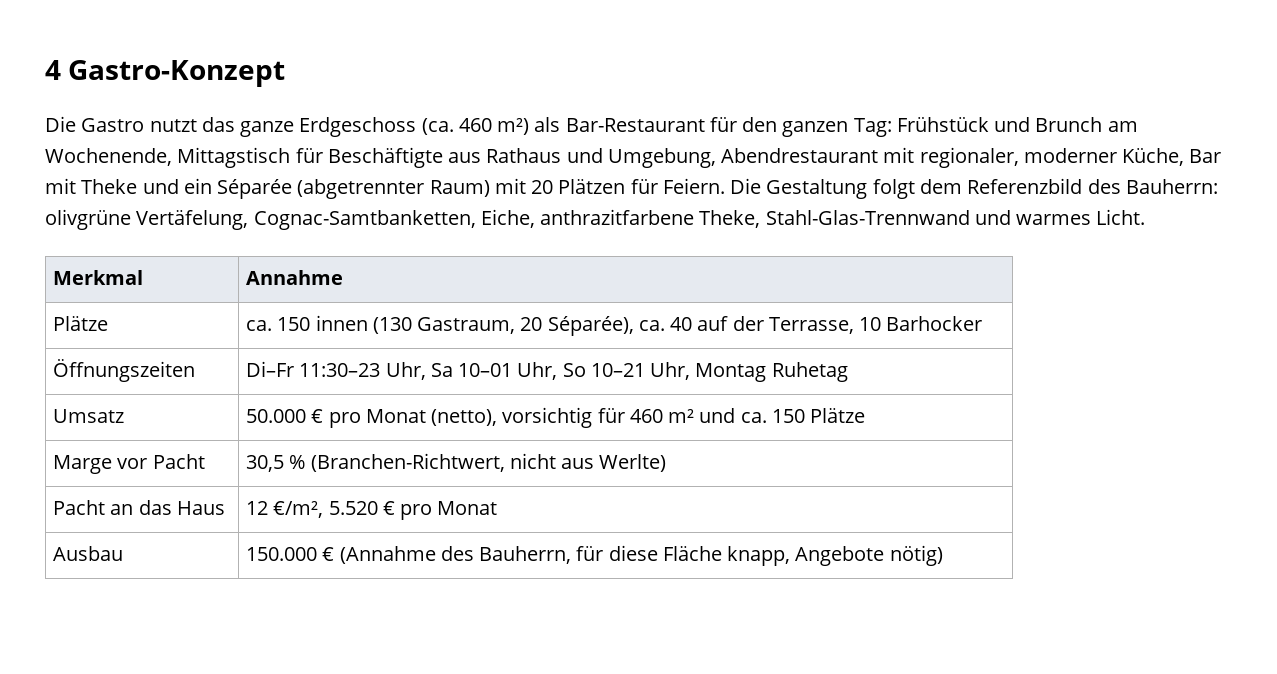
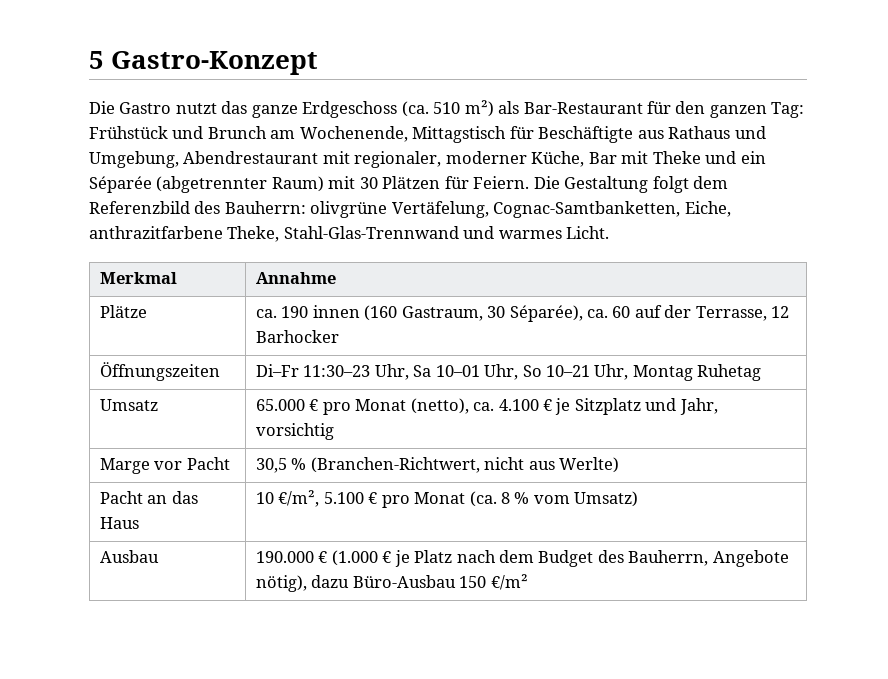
- 4 Gastro-Konzept
+ 5 Gastro-Konzept
- Die Gastro nutzt das ganze Erdgeschoss (ca. 460 m²) als Bar-Restaurant für den ganzen Tag: Frühstück und Brunch am Wochenende, Mittagstisch für Beschäftigte aus Rathaus und Umgebung, Abendrestaurant mit regionaler, moderner Küche, Bar mit Theke und ein Séparée (abgetrennter Raum) mit 20 Plätzen für Feiern.
+ Die Gastro nutzt das ganze Erdgeschoss (ca. 510 m²) als Bar-Restaurant für den ganzen Tag: Frühstück und Brunch am Wochenende, Mittagstisch für Beschäftigte aus Rathaus und Umgebung, Abendrestaurant mit regionaler, moderner Küche, Bar mit Theke und ein Séparée (abgetrennter Raum) mit 30 Plätzen für Feiern.
- Plätze | ca. 150 innen (130 Gastraum, 20 Séparée), ca. 40 auf der Terrasse, 10 Barhocker
+ Plätze | ca. 190 innen (160 Gastraum, 30 Séparée), ca. 60 auf der Terrasse, 12 Barhocker
- Umsatz | 50.000 € pro Monat (netto), vorsichtig für 460 m² und ca. 150 Plätze
+ Umsatz | 65.000 € pro Monat (netto), ca. 4.100 € je Sitzplatz und Jahr, vorsichtig
- Pacht an das Haus | 12 €/m², 5.520 € pro Monat
- Ausbau | 150.000 € (Annahme des Bauherrn, für diese Fläche knapp, Angebote nötig)
+ Pacht an das Haus | 10 €/m², 5.100 € pro Monat (ca. 8 % vom Umsatz)
+ Ausbau | 190.000 € (1.000 € je Platz nach dem Budget des Bauherrn, Angebote nötig), dazu Büro-Ausbau 150 €/m²

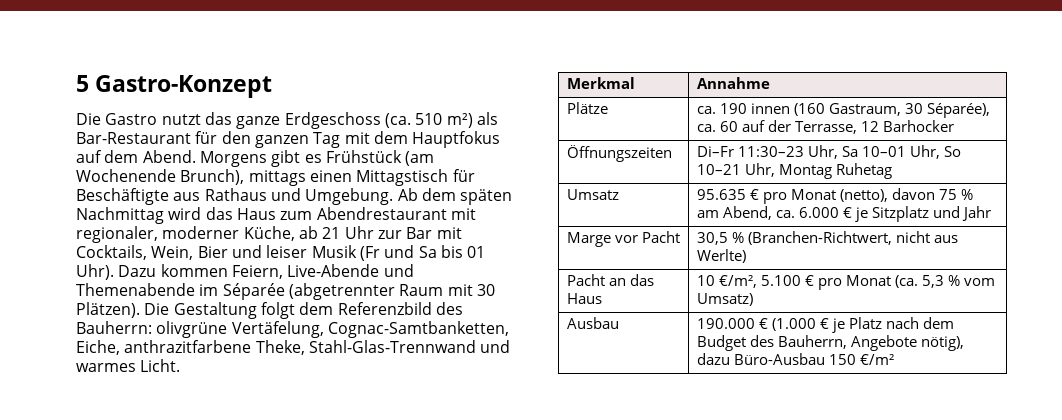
- Die Gastro nutzt das ganze Erdgeschoss (ca. 510 m²) als Bar-Restaurant für den ganzen Tag: Frühstück und Brunch am Wochenende, Mittagstisch für Beschäftigte aus Rathaus und Umgebung, Abendrestaurant mit regionaler, moderner Küche, Bar mit Theke und ein Séparée (abgetrennter Raum) mit 30 Plätzen für Feiern.
+ Die Gastro nutzt das ganze Erdgeschoss (ca. 510 m²) als Bar-Restaurant für den ganzen Tag mit dem Hauptfokus auf dem Abend. Morgens gibt es Frühstück (am Wochenende Brunch), mittags einen Mittagstisch für Beschäftigte aus Rathaus und Umgebung. Ab dem späten Nachmittag wird das Haus zum Abendrestaurant mit regionaler, moderner Küche, ab 21 Uhr zur Bar mit Cocktails, Wein, Bier und leiser Musik (Fr und Sa bis 01 Uhr). Dazu kommen Feiern, Live-Abende und Themenabende im Séparée (abgetrennter Raum mit 30 Plätzen).
- Umsatz | 65.000 € pro Monat (netto), ca. 4.100 € je Sitzplatz und Jahr, vorsichtig
+ Umsatz | 95.635 € pro Monat (netto), davon 75 % am Abend, ca. 6.000 € je Sitzplatz und Jahr
- Pacht an das Haus | 10 €/m², 5.100 € pro Monat (ca. 8 % vom Umsatz)
+ Pacht an das Haus | 10 €/m², 5.100 € pro Monat (ca. 5,3 % vom Umsatz)

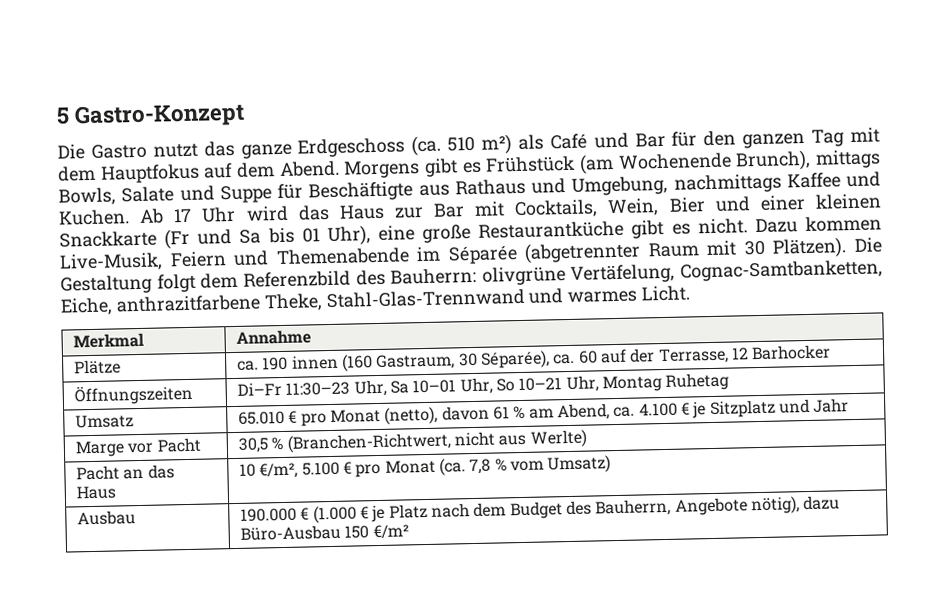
- Die Gastro nutzt das ganze Erdgeschoss (ca. 510 m²) als Bar-Restaurant für den ganzen Tag mit dem Hauptfokus auf dem Abend.
+ Die Gastro nutzt das ganze Erdgeschoss (ca. 510 m²) als Café und Bar für den ganzen Tag mit dem Hauptfokus auf dem Abend.
- Morgens gibt es Frühstück (am Wochenende Brunch), mittags einen Mittagstisch für Beschäftigte aus Rathaus und Umgebung. Ab dem späten Nachmittag wird das Haus zum Abendrestaurant mit regionaler, moderner Küche, ab 21 Uhr zur Bar mit Cocktails, Wein, Bier und leiser Musik (Fr und Sa bis 01 Uhr). Dazu kommen Feiern, Live-Abende und Themenabende im Séparée (abgetrennter Raum mit 30 Plätzen).
+ Morgens gibt es Frühstück (am Wochenende Brunch), mittags Bowls, Salate und Suppe für Beschäftigte aus Rathaus und Umgebung, nachmittags Kaffee und Kuchen. Ab 17 Uhr wird das Haus zur Bar mit Cocktails, Wein, Bier und einer kleinen Snackkarte (Fr und Sa bis 01 Uhr), eine große Restaurantküche gibt es nicht. Dazu kommen Live-Musik, Feiern und Themenabende im Séparée (abgetrennter Raum mit 30 Plätzen).
- Umsatz | 95.635 € pro Monat (netto), davon 75 % am Abend, ca. 6.000 € je Sitzplatz und Jahr
+ Umsatz | 65.010 € pro Monat (netto), davon 61 % am Abend, ca. 4.100 € je Sitzplatz und Jahr
- Pacht an das Haus | 10 €/m², 5.100 € pro Monat (ca. 5,3 % vom Umsatz)
+ Pacht an das Haus | 10 €/m², 5.100 € pro Monat (ca. 7,8 % vom Umsatz)

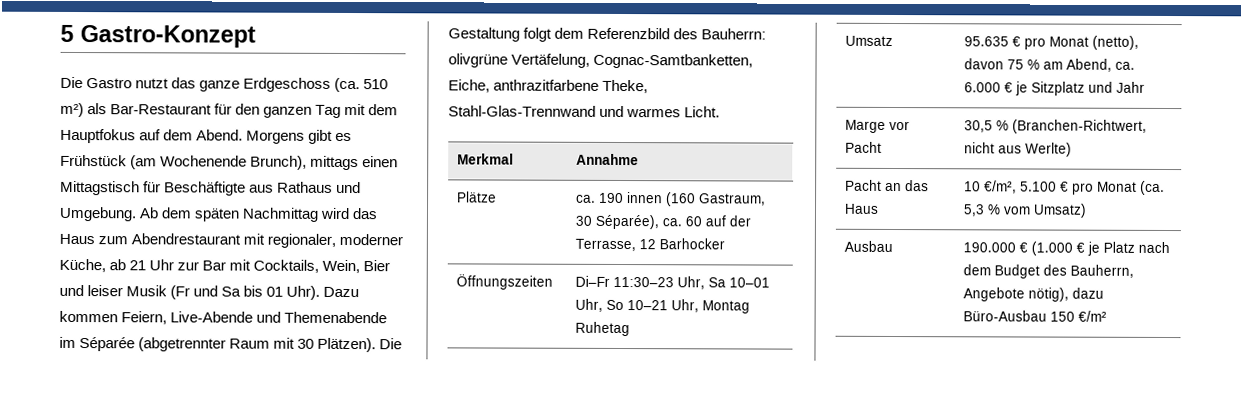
- Die Gastro nutzt das ganze Erdgeschoss (ca. 510 m²) als Café und Bar für den ganzen Tag mit dem Hauptfokus auf dem Abend.
+ Die Gastro nutzt das ganze Erdgeschoss (ca. 510 m²) als Bar-Restaurant für den ganzen Tag mit dem Hauptfokus auf dem Abend.
- Morgens gibt es Frühstück (am Wochenende Brunch), mittags Bowls, Salate und Suppe für Beschäftigte aus Rathaus und Umgebung, nachmittags Kaffee und Kuchen. Ab 17 Uhr wird das Haus zur Bar mit Cocktails, Wein, Bier und einer kleinen Snackkarte (Fr und Sa bis 01 Uhr), eine große Restaurantküche gibt es nicht. Dazu kommen Live-Musik, Feiern und Themenabende im Séparée (abgetrennter Raum mit 30 Plätzen).
+ Morgens gibt es Frühstück (am Wochenende Brunch), mittags einen Mittagstisch für Beschäftigte aus Rathaus und Umgebung. Ab dem späten Nachmittag wird das Haus zum Abendrestaurant mit regionaler, moderner Küche, ab 21 Uhr zur Bar mit Cocktails, Wein, Bier und leiser Musik (Fr und Sa bis 01 Uhr). Dazu kommen Feiern, Live-Abende und Themenabende im Séparée (abgetrennter Raum mit 30 Plätzen).
- Umsatz | 65.010 € pro Monat (netto), davon 61 % am Abend, ca. 4.100 € je Sitzplatz und Jahr
+ Umsatz | 95.635 € pro Monat (netto), davon 75 % am Abend, ca. 6.000 € je Sitzplatz und Jahr
- Pacht an das Haus | 10 €/m², 5.100 € pro Monat (ca. 7,8 % vom Umsatz)
+ Pacht an das Haus | 10 €/m², 5.100 € pro Monat (ca. 5,3 % vom Umsatz)

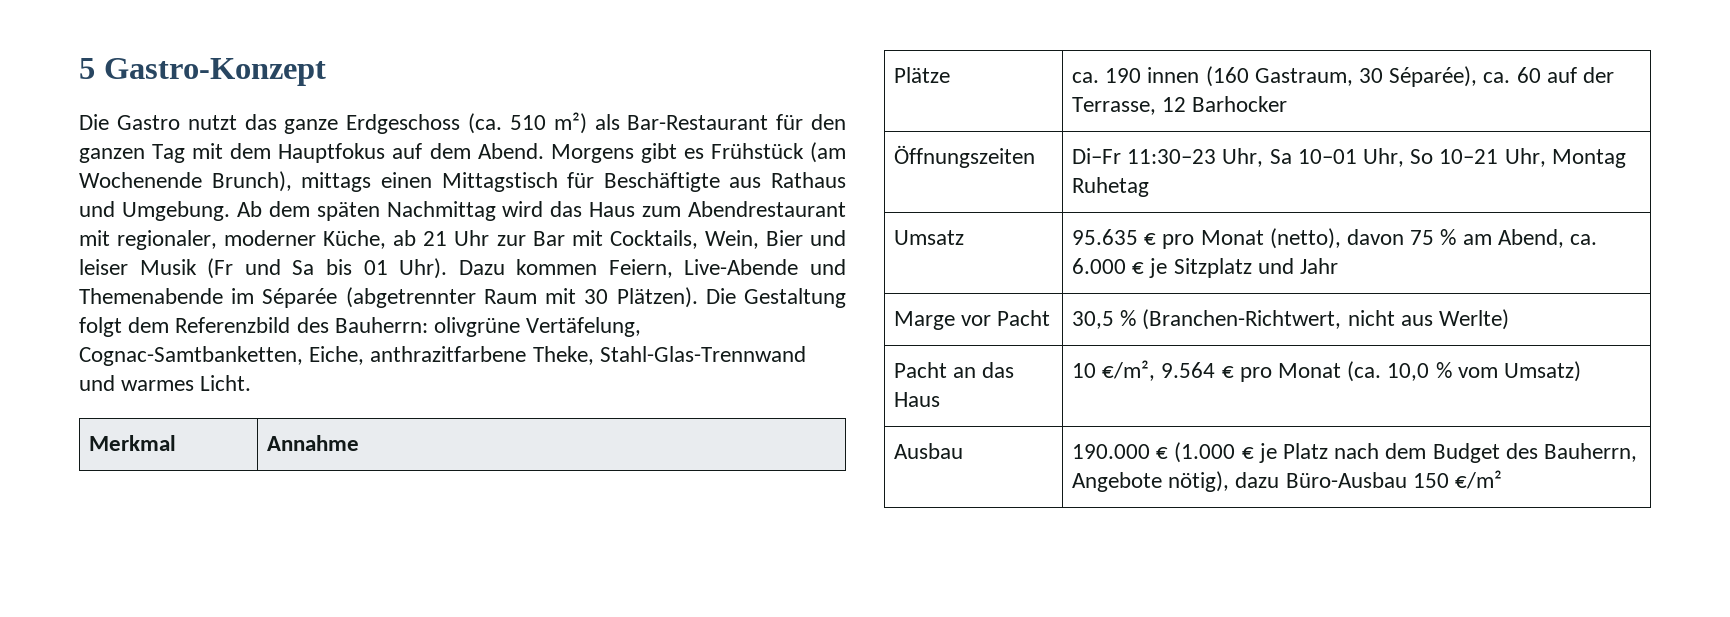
- Pacht an das Haus | 10 €/m², 5.100 € pro Monat (ca. 5,3 % vom Umsatz)
+ Pacht an das Haus | 10 €/m², 9.564 € pro Monat (ca. 10,0 % vom Umsatz)

